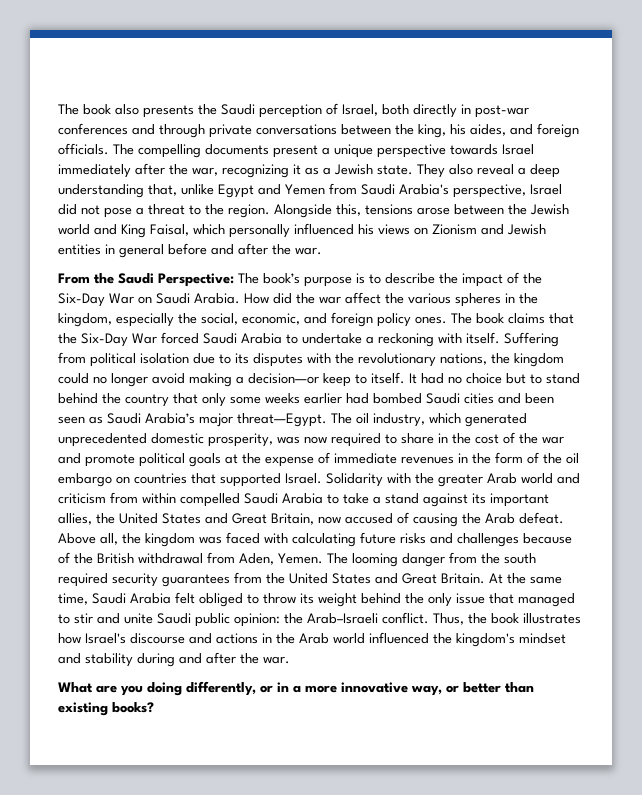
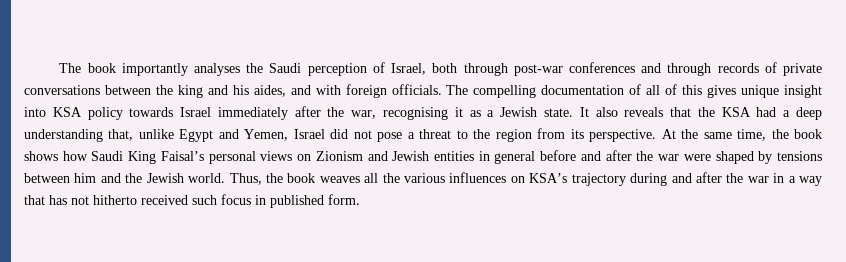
- The book also presents the Saudi perception of Israel, both directly in post-war conferences and through private conversations between the king, his aides, and foreign officials.
+ The book importantly analyses the Saudi perception of Israel, both through post-war conferences and through records of private conversations between the king and his aides, and with foreign officials.
- The compelling documents present a unique perspective towards Israel immediately after the war, recognizing it as a Jewish state.
+ The compelling documentation of all of this gives unique insight into KSA policy towards Israel immediately after the war, recognising it as a Jewish state.
- They also reveal a deep understanding that, unlike Egypt and Yemen from Saudi Arabia's perspective, Israel did not pose a threat to the region. Alongside this, tensions arose between the Jewish world and King Faisal, which personally influenced his views on Zionism and Jewish entities in general before and after the war.
- From the Saudi Perspective: The book’s purpose is to describe the impact of the Six-Day War on Saudi Arabia. How did the war affect the various spheres in the kingdom, especially the social, economic, and foreign policy ones. The book claims that the Six-Day War forced Saudi Arabia to undertake a reckoning with itself. Suffering from political isolation due to its disputes with the revolutionary nations, the kingdom could no longer avoid making a decision—or keep to itself. It had no choice but to stand behind the country that only some weeks earlier had bombed Saudi cities and been seen as Saudi Arabia’s major threat—Egypt. The oil industry, which generated unprecedented domestic prosperity, was now required to share in the cost of the war and promote political goals at the expense of immediate revenues in the form of the oil embargo on countries that supported Israel. Solidarity with the greater Arab world and criticism from within compelled Saudi Arabia to take a stand against its important allies, the United States and Great Britain, now accused of causing the Arab defeat. Above all, the kingdom was faced with calculating future risks and challenges because of the British withdrawal from Aden, Yemen. The looming danger from the south required security guarantees from the United States and Great Britain. At the same time, Saudi Arabia felt obliged to throw its weight behind the only issue that managed to stir and unite Saudi public opinion: the Arab–Israeli conflict. Thus, the book illustrates how Israel's discourse and actions in the Arab world influenced the kingdom's mindset and stability during and after the war.
- What are you doing differently, or in a more innovative way, or better than existing books?
+ It also reveals that the KSA had a deep understanding that, unlike Egypt and Yemen, Israel did not pose a threat to the region from its perspective. At the same time, the book shows how Saudi King Faisal’s personal views on Zionism and Jewish entities in general before and after the war were shaped by tensions between him and the Jewish world. Thus, the book weaves all the various influences on KSA’s trajectory during and after the war in a way that has not hitherto received such focus in published form.

